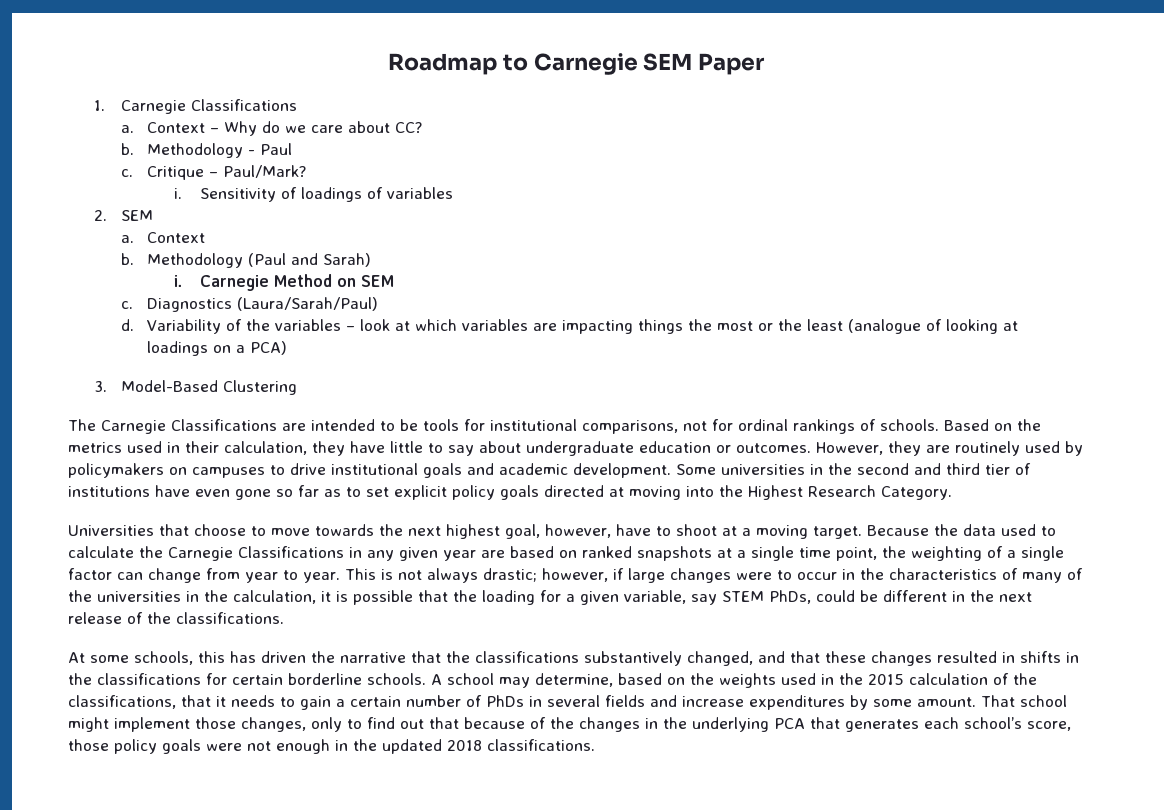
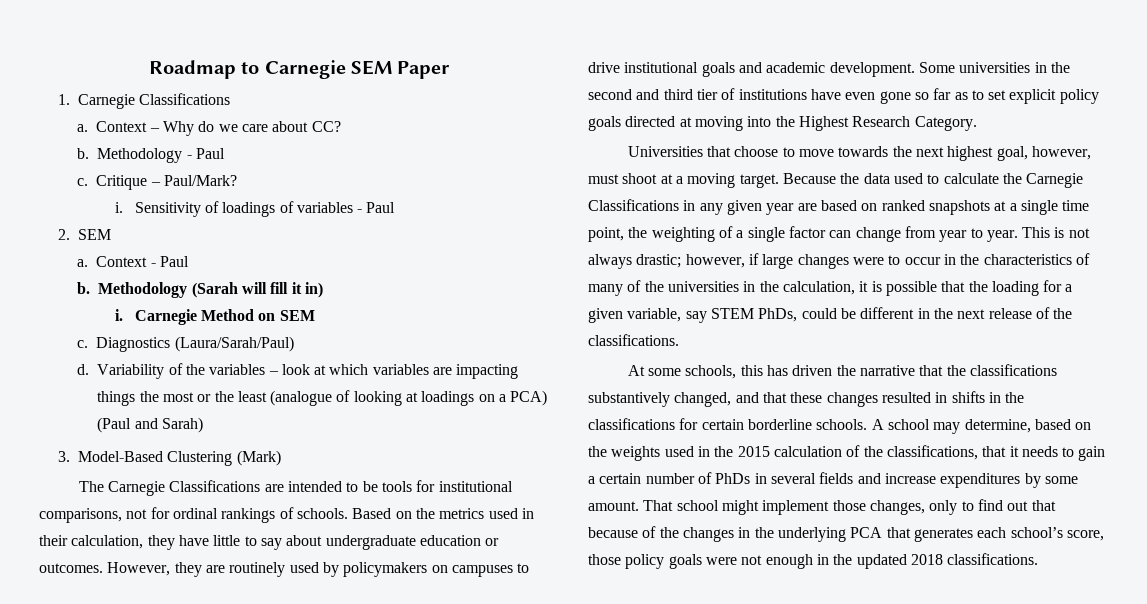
- Sensitivity of loadings of variables
+ Sensitivity of loadings of variables - Paul
  2. SEM
- a. Context
- b. Methodology (Paul and Sarah)
+ a. Context - Paul
+ b. Methodology (Sarah will fill it in)
- Variability of the variables – look at which variables are impacting things the most or the least (analogue of looking at loadings on a PCA)
+ Variability of the variables – look at which variables are impacting things the most or the least (analogue of looking at loadings on a PCA) (Paul and Sarah)
- 3. Model-Based Clustering
+ 3. Model-Based Clustering (Mark)
- Universities that choose to move towards the next highest goal, however, have to shoot at a moving target.
+ Universities that choose to move towards the next highest goal, however, must shoot at a moving target.

